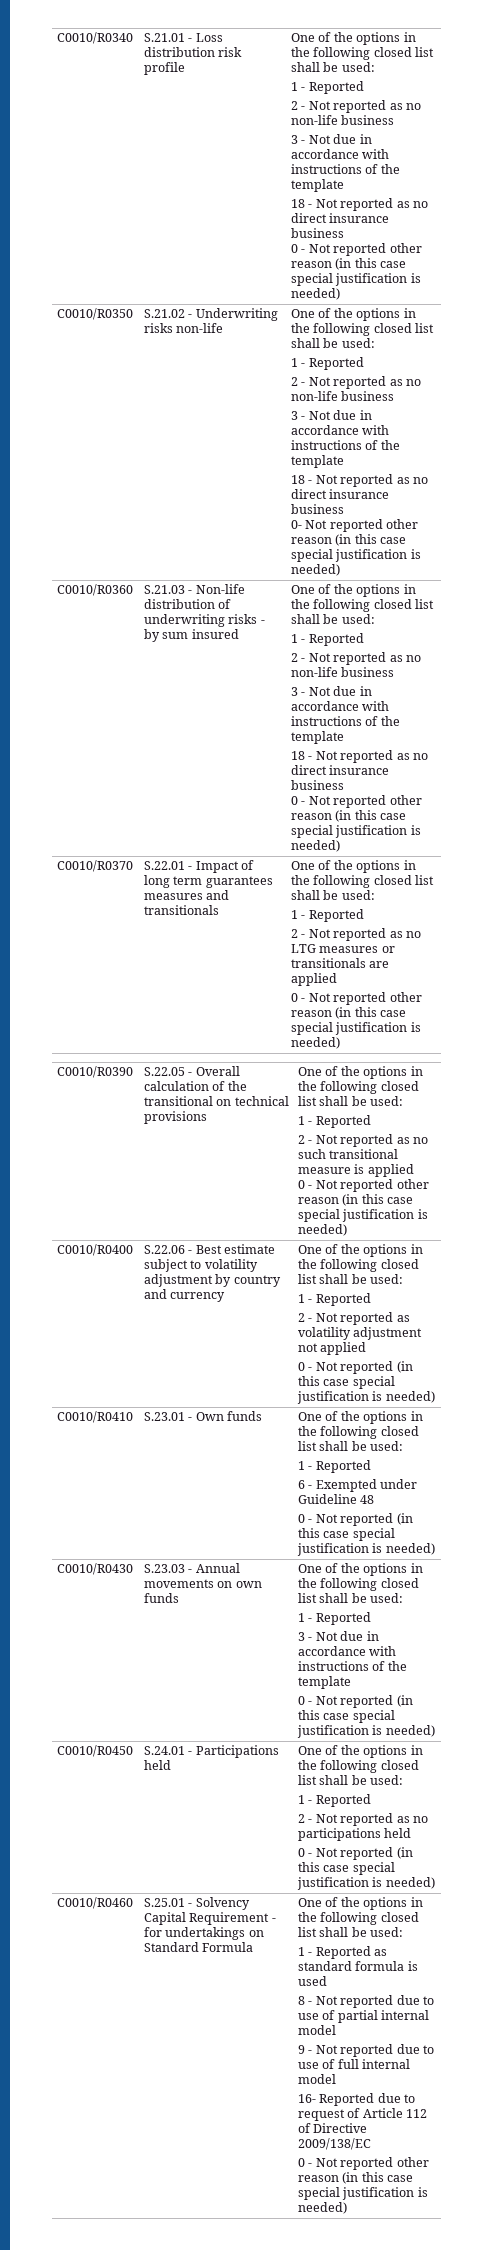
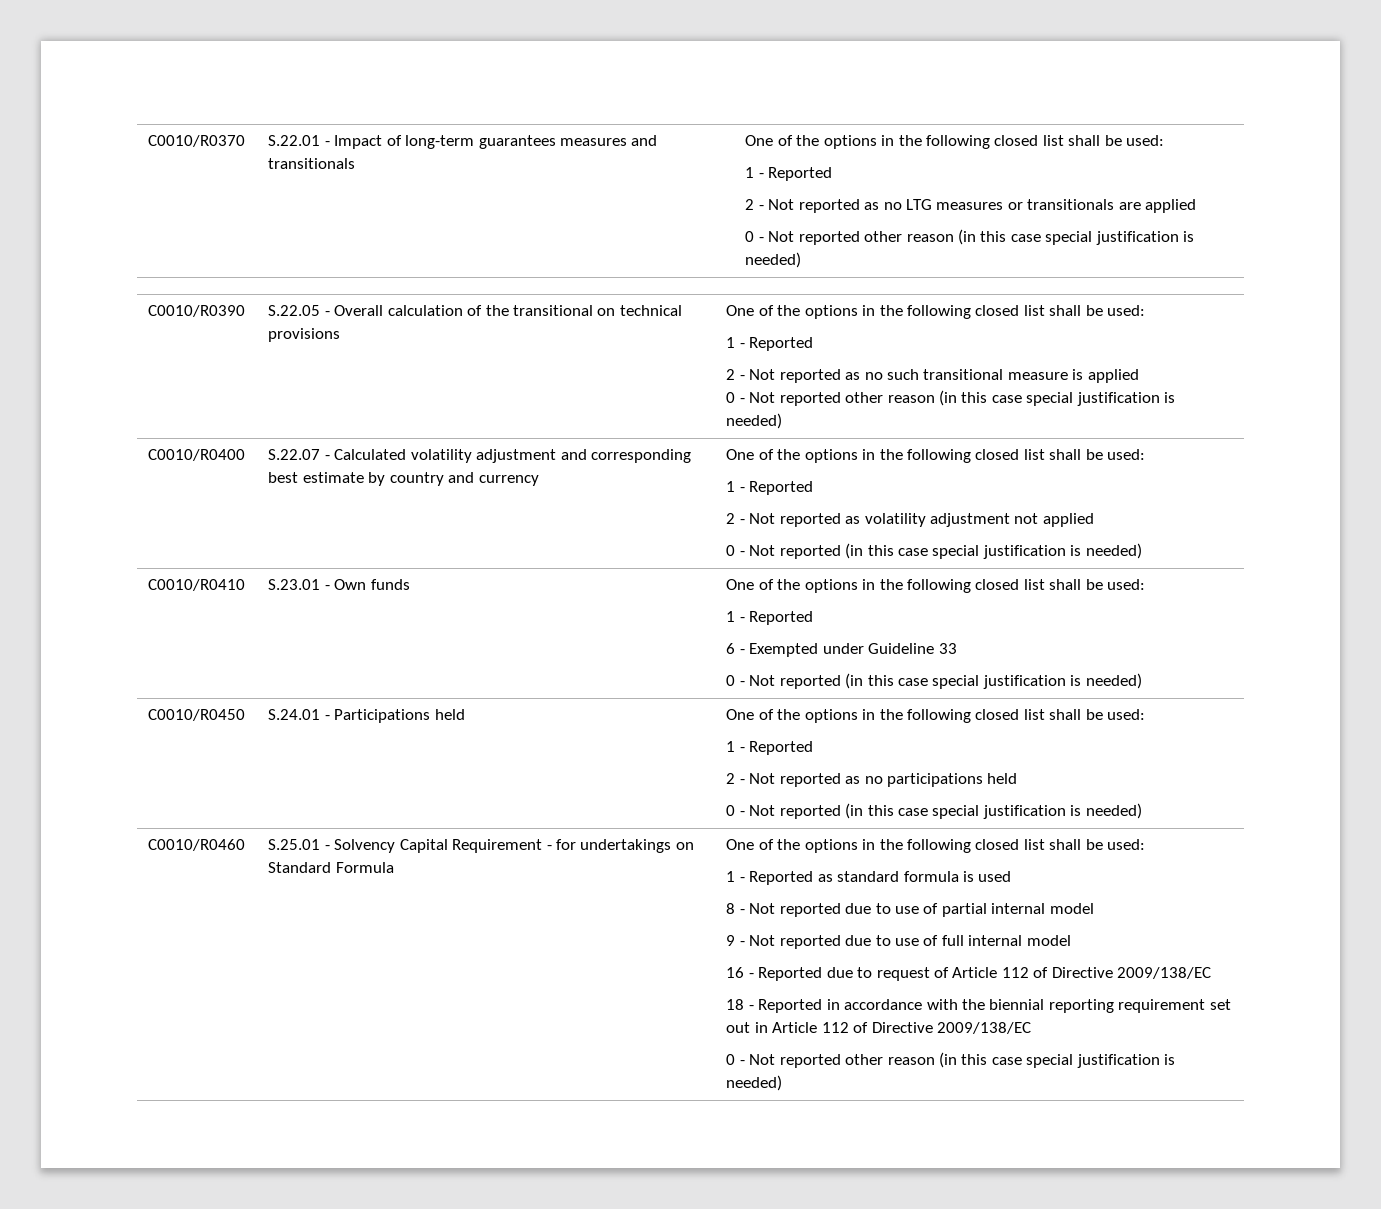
- C0010/R0340 | S.21.01 - Loss distribution risk profile | One of the options in the following closed list shall be used:
- 1 - Reported
- 2 - Not reported as no non-life business
- 3 - Not due in accordance with instructions of the template
- 18 - Not reported as no direct insurance business
- 0 - Not reported other reason (in this case special justification is needed)
- C0010/R0350 | S.21.02 - Underwriting risks non-life | One of the options in the following closed list shall be used:
- 1 - Reported
- 2 - Not reported as no non-life business
- 3 - Not due in accordance with instructions of the template
- 18 - Not reported as no direct insurance business
- 0- Not reported other reason (in this case special justification is needed)
- C0010/R0360 | S.21.03 - Non-life distribution of underwriting risks - by sum insured | One of the options in the following closed list shall be used:
- 1 - Reported
- 2 - Not reported as no non-life business
- 3 - Not due in accordance with instructions of the template
- 18 - Not reported as no direct insurance business
- 0 - Not reported other reason (in this case special justification is needed)
- S.22.01 - Impact of long term guarantees measures and transitionals
+ S.22.01 - Impact of long-term guarantees measures and transitionals
- S.22.06 - Best estimate subject to volatility adjustment by country and currency
+ S.22.07 - Calculated volatility adjustment and corresponding best estimate by country and currency
  C0010/R0410 | S.23.01 - Own funds | One of the options in the following closed list shall be used:
  1 - Reported
- 6 - Exempted under Guideline 48
- 0 - Not reported (in this case special justification is needed)
- C0010/R0430 | S.23.03 - Annual movements on own funds | One of the options in the following closed list shall be used:
- 1 - Reported
- 3 - Not due in accordance with instructions of the template
+ 6 - Exempted under Guideline 33
- 16- Reported due to request of Article 112 of Directive 2009/138/EC
+ 16 - Reported due to request of Article 112 of Directive 2009/138/EC
+ 18 - Reported in accordance with the biennial reporting requirement set out in Article 112 of Directive 2009/138/EC

